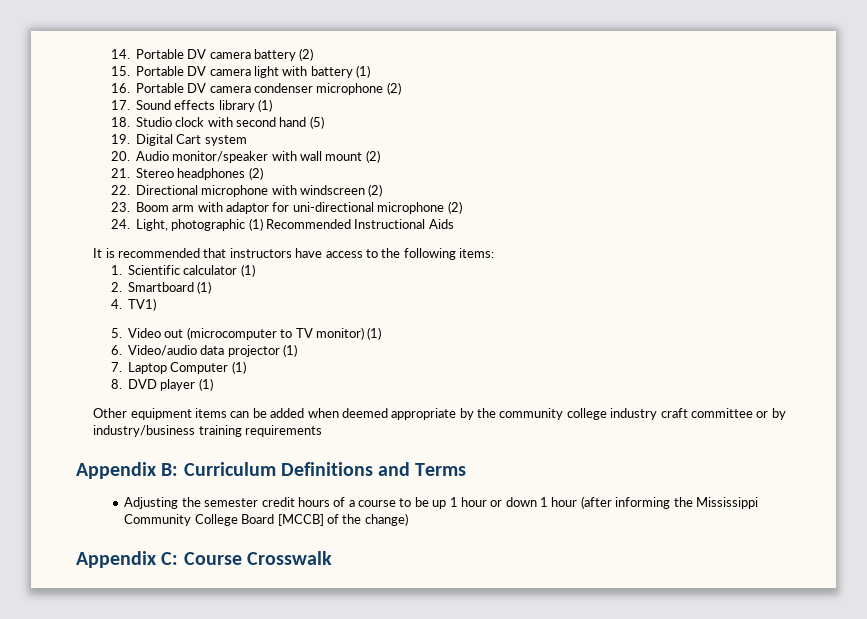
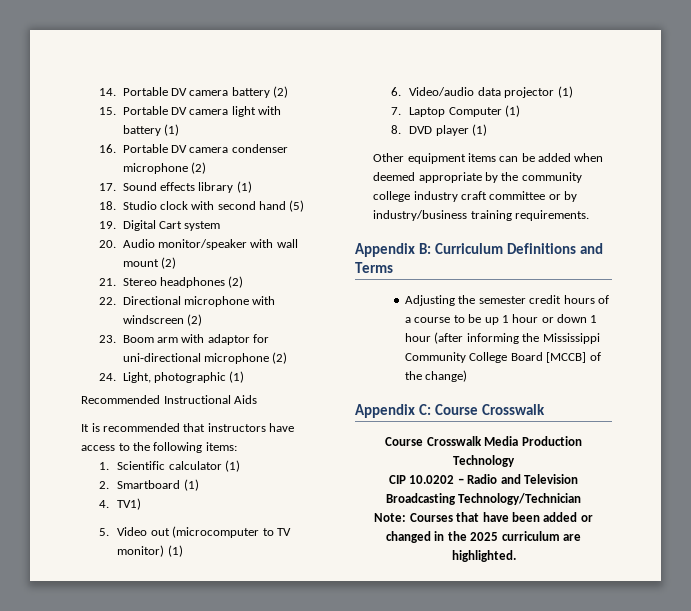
- 24. Light, photographic (1) Recommended Instructional Aids
+ 24. Light, photographic (1)
+ Recommended Instructional Aids
- Other equipment items can be added when deemed appropriate by the community college industry craft committee or by industry/business training requirements
+ Other equipment items can be added when deemed appropriate by the community college industry craft committee or by industry/business training requirements.
+ Course Crosswalk Media Production Technology
+ CIP 10.0202 – Radio and Television Broadcasting Technology/Technician
+ Note: Courses that have been added or changed in the 2025 curriculum are highlighted.

